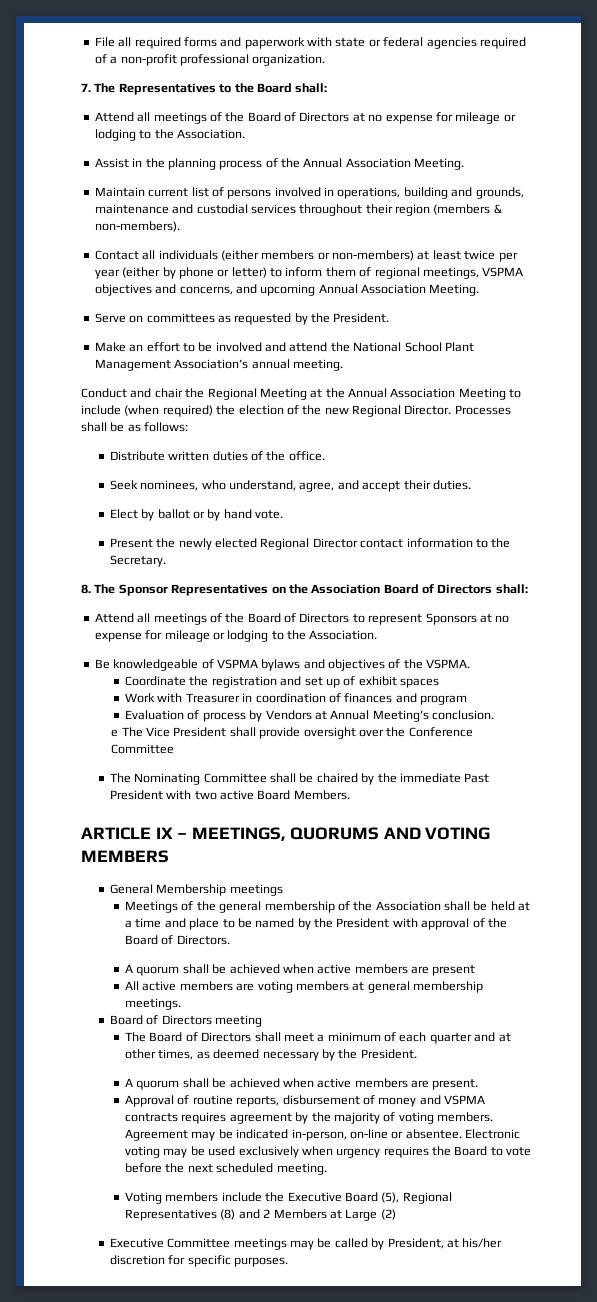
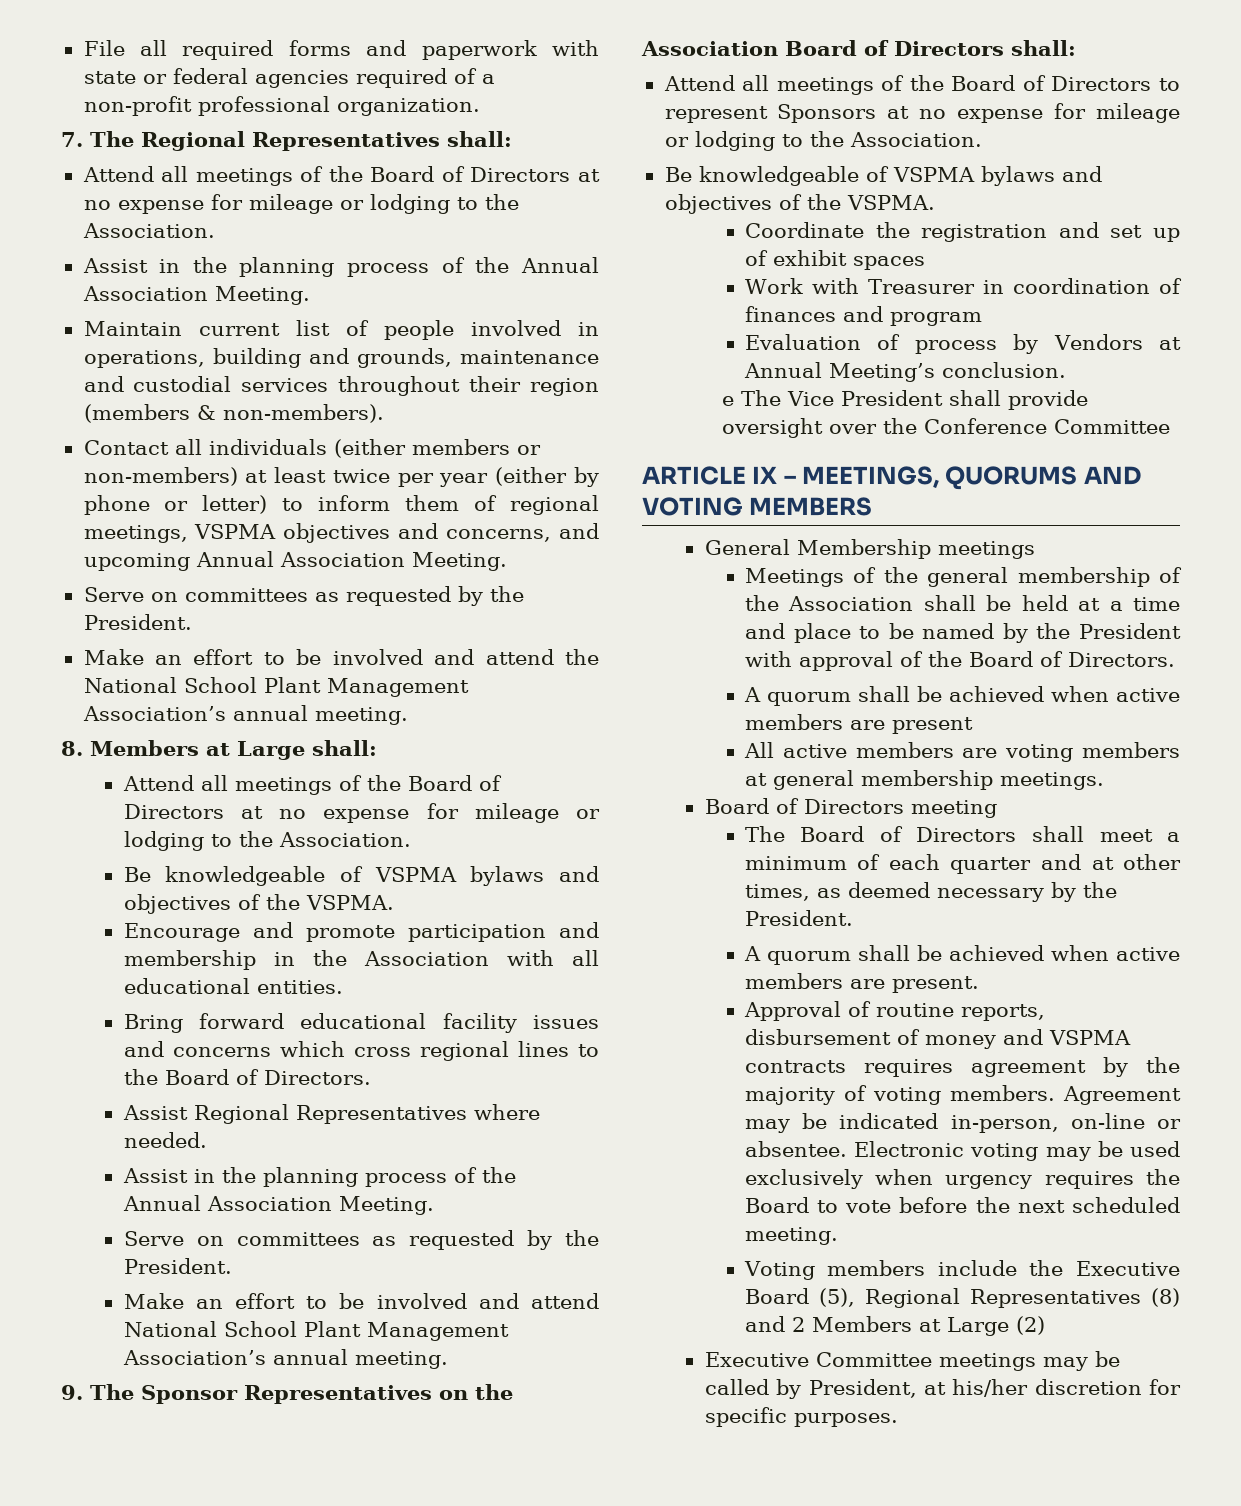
- 7. The Representatives to the Board shall:
+ 7. The Regional Representatives shall:
- Maintain current list of persons involved in operations, building and grounds, maintenance and custodial services throughout their region (members & non-members).
+ Maintain current list of people involved in operations, building and grounds, maintenance and custodial services throughout their region (members & non-members).
- Conduct and chair the Regional Meeting at the Annual Association Meeting to include (when required) the election of the new Regional Director. Processes shall be as follows:
- Distribute written duties of the office.
- Seek nominees, who understand, agree, and accept their duties.
- Elect by ballot or by hand vote.
- Present the newly elected Regional Director contact information to the Secretary.
- 8. The Sponsor Representatives on the Association Board of Directors shall:
+ 8. Members at Large shall:
+ Attend all meetings of the Board of Directors at no expense for mileage or lodging to the Association.
+ Be knowledgeable of VSPMA bylaws and objectives of the VSPMA.
+ Encourage and promote participation and membership in the Association with all educational entities.
+ Bring forward educational facility issues and concerns which cross regional lines to the Board of Directors.
+ Assist Regional Representatives where needed.
+ Assist in the planning process of the Annual Association Meeting.
+ Serve on committees as requested by the President.
+ Make an effort to be involved and attend National School Plant Management Association’s annual meeting.
+ 9. The Sponsor Representatives on the Association Board of Directors shall:
- The Nominating Committee shall be chaired by the immediate Past President with two active Board Members.

